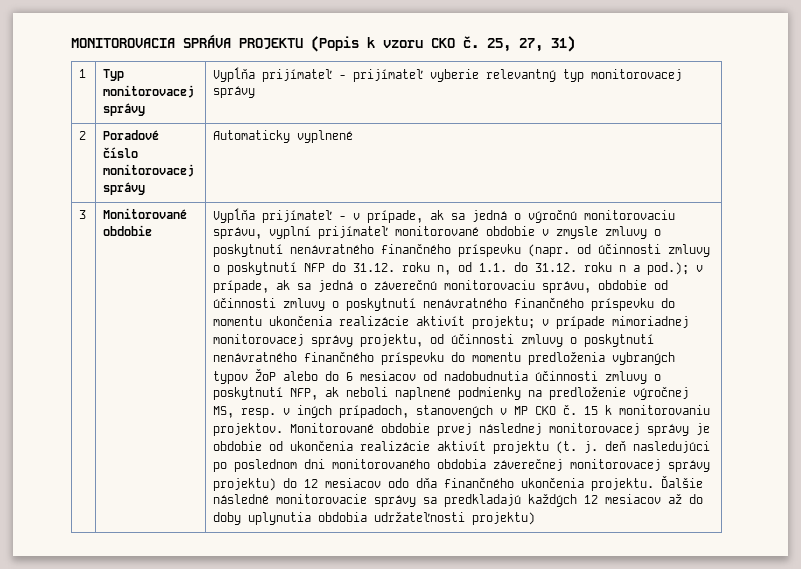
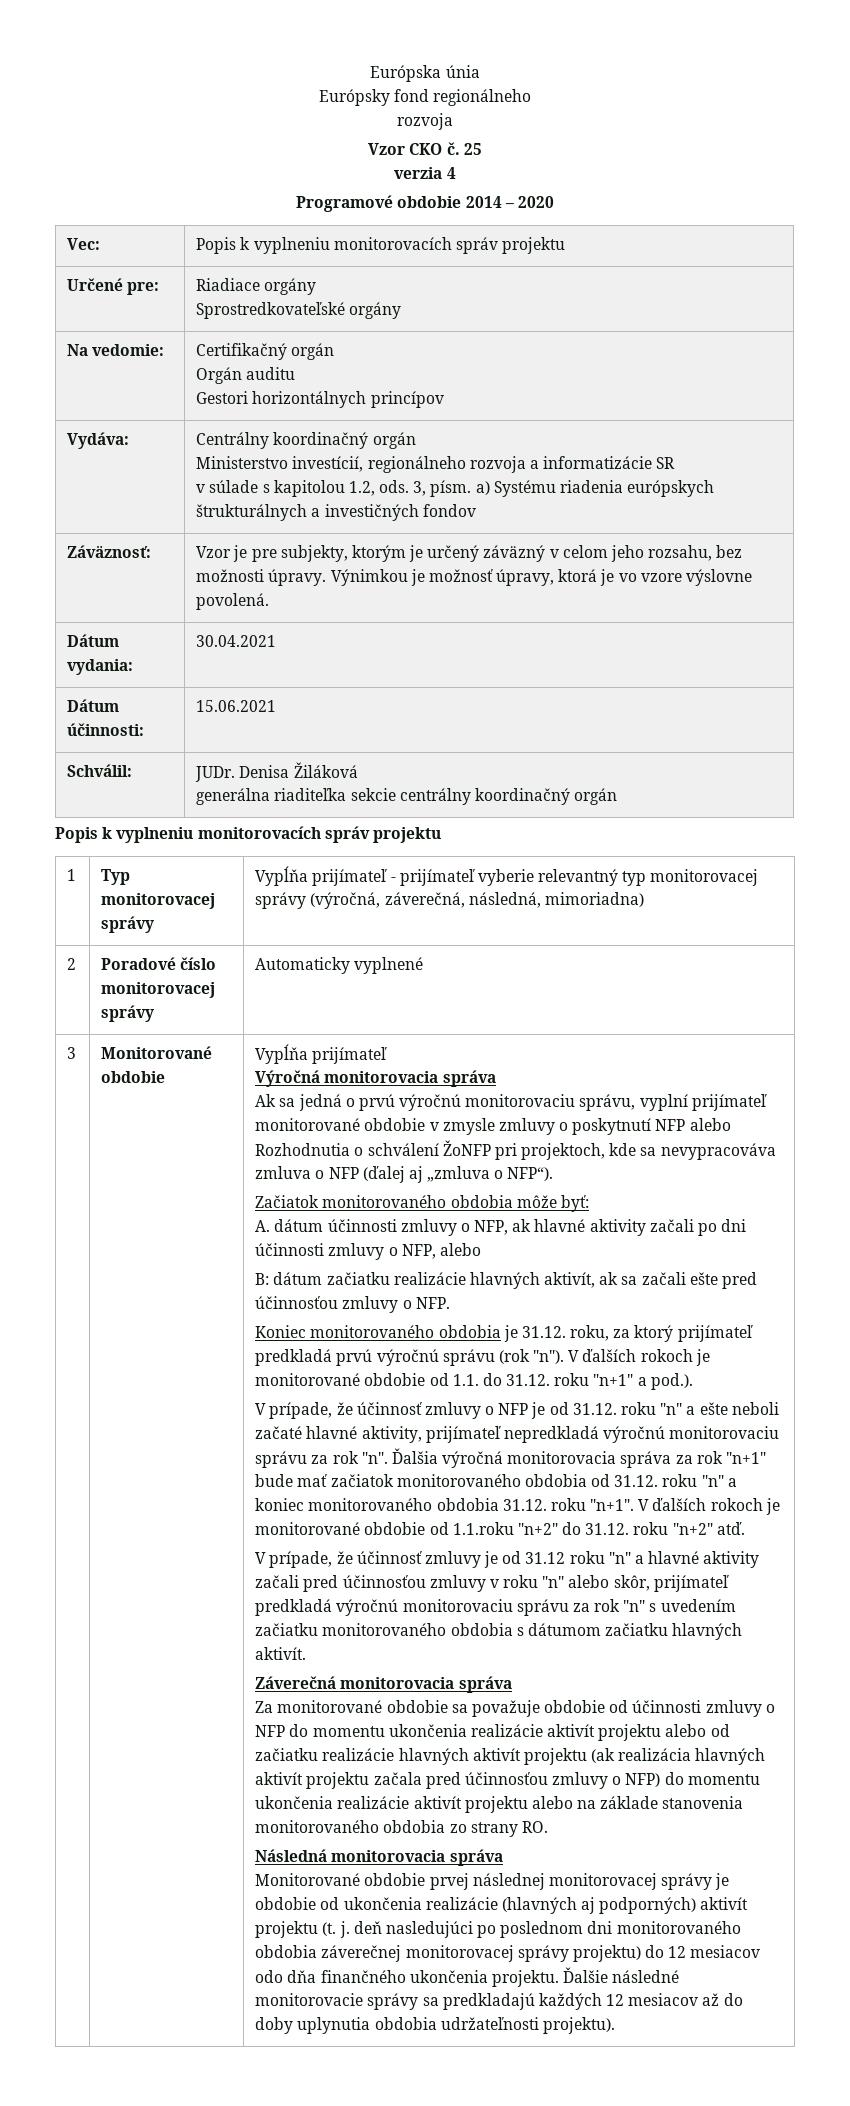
- MONITOROVACIA SPRÁVA PROJEKTU (Popis k vzoru CKO č. 25, 27, 31)
+ Európska únia
+ Európsky fond regionálneho
+ rozvoja
+ Vzor CKO č. 25
+ verzia 4
+ Programové obdobie 2014 – 2020
+ Vec: | Popis k vyplneniu monitorovacích správ projektu
+ Určené pre: | Riadiace orgány
+ Sprostredkovateľské orgány
+ Na vedomie: | Certifikačný orgán
+ Orgán auditu
+ Gestori horizontálnych princípov
+ Vydáva: | Centrálny koordinačný orgán
+ Ministerstvo investícií, regionálneho rozvoja a informatizácie SR
+ v súlade s kapitolou 1.2, ods. 3, písm. a) Systému riadenia európskych štrukturálnych a investičných fondov
+ Záväznosť: | Vzor je pre subjekty, ktorým je určený záväzný v celom jeho rozsahu, bez možnosti úpravy. Výnimkou je možnosť úpravy, ktorá je vo vzore výslovne povolená.
+ Dátum vydania: | 30.04.2021
+ Dátum účinnosti: | 15.06.2021
+ Schválil: | JUDr. Denisa Žiláková
+ generálna riaditeľka sekcie centrálny koordinačný orgán
+ Popis k vyplneniu monitorovacích správ projektu
- 1 | Typ monitorovacej správy | Vypĺňa prijímateľ - prijímateľ vyberie relevantný typ monitorovacej správy
+ 1 | Typ monitorovacej správy | Vypĺňa prijímateľ - prijímateľ vyberie relevantný typ monitorovacej správy (výročná, záverečná, následná, mimoriadna)
- Monitorované obdobie | Vypĺňa prijímateľ - v prípade, ak sa jedná o výročnú monitorovaciu správu, vyplní prijímateľ monitorované obdobie v zmysle zmluvy o poskytnutí nenávratného finančného príspevku (napr. od účinnosti zmluvy o poskytnutí NFP do 31.12. roku n, od 1.1. do 31.12. roku n a pod.); v prípade, ak sa jedná o záverečnú monitorovaciu správu, obdobie od účinnosti zmluvy o poskytnutí nenávratného finančného príspevku do momentu ukončenia realizácie aktivít projektu; v prípade mimoriadnej monitorovacej správy projektu, od účinnosti zmluvy o poskytnutí nenávratného finančného príspevku do momentu predloženia vybraných typov ŽoP alebo do 6 mesiacov od nadobudnutia účinnosti zmluvy o poskytnutí NFP, ak neboli naplnené podmienky na predloženie výročnej MS, resp. v iných prípadoch, stanovených v MP CKO č. 15 k monitorovaniu projektov. Monitorované obdobie prvej následnej monitorovacej správy je obdobie od ukončenia realizácie aktivít projektu (t. j. deň nasledujúci po poslednom dni monitorovaného obdobia záverečnej monitorovacej správy projektu) do 12 mesiacov odo dňa finančného ukončenia projektu.
+ Monitorované obdobie | Vypĺňa prijímateľ
+ Výročná monitorovacia správa
+ Ak sa jedná o prvú výročnú monitorovaciu správu, vyplní prijímateľ monitorované obdobie v zmysle zmluvy o poskytnutí NFP alebo Rozhodnutia o schválení ŽoNFP pri projektoch, kde sa nevypracováva zmluva o NFP (ďalej aj „zmluva o NFP“).
+ Začiatok monitorovaného obdobia môže byť:
+ A. dátum účinnosti zmluvy o NFP, ak hlavné aktivity začali po dni účinnosti zmluvy o NFP, alebo
+ B: dátum začiatku realizácie hlavných aktivít, ak sa začali ešte pred účinnosťou zmluvy o NFP.
+ Koniec monitorovaného obdobia je 31.12. roku, za ktorý prijímateľ predkladá prvú výročnú správu (rok "n"). V ďalších rokoch je monitorované obdobie od 1.1. do 31.12. roku "n+1" a pod.).
+ V prípade, že účinnosť zmluvy o NFP je od 31.12. roku "n" a ešte neboli začaté hlavné aktivity, prijímateľ nepredkladá výročnú monitorovaciu správu za rok "n". Ďalšia výročná monitorovacia správa za rok "n+1" bude mať začiatok monitorovaného obdobia od 31.12. roku "n" a koniec monitorovaného obdobia 31.12. roku "n+1". V ďalších rokoch je monitorované obdobie od 1.1.roku "n+2" do 31.12. roku "n+2" atď.
+ V prípade, že účinnosť zmluvy je od 31.12 roku "n" a hlavné aktivity začali pred účinnosťou zmluvy v roku "n" alebo skôr, prijímateľ predkladá výročnú monitorovaciu správu za rok "n" s uvedením začiatku monitorovaného obdobia s dátumom začiatku hlavných aktivít.
+ Záverečná monitorovacia správa
+ Za monitorované obdobie sa považuje obdobie od účinnosti zmluvy o NFP do momentu ukončenia realizácie aktivít projektu alebo od začiatku realizácie hlavných aktivít projektu (ak realizácia hlavných aktivít projektu začala pred účinnosťou zmluvy o NFP) do momentu ukončenia realizácie aktivít projektu alebo na základe stanovenia monitorovaného obdobia zo strany RO.
+ Následná monitorovacia správa
+ Monitorované obdobie prvej následnej monitorovacej správy je obdobie od ukončenia realizácie (hlavných aj podporných) aktivít projektu (t. j. deň nasledujúci po poslednom dni monitorovaného obdobia záverečnej monitorovacej správy projektu) do 12 mesiacov odo dňa finančného ukončenia projektu.
- Ďalšie následné monitorovacie správy sa predkladajú každých 12 mesiacov až do doby uplynutia obdobia udržateľnosti projektu)
+ Ďalšie následné monitorovacie správy sa predkladajú každých 12 mesiacov až do doby uplynutia obdobia udržateľnosti projektu).

